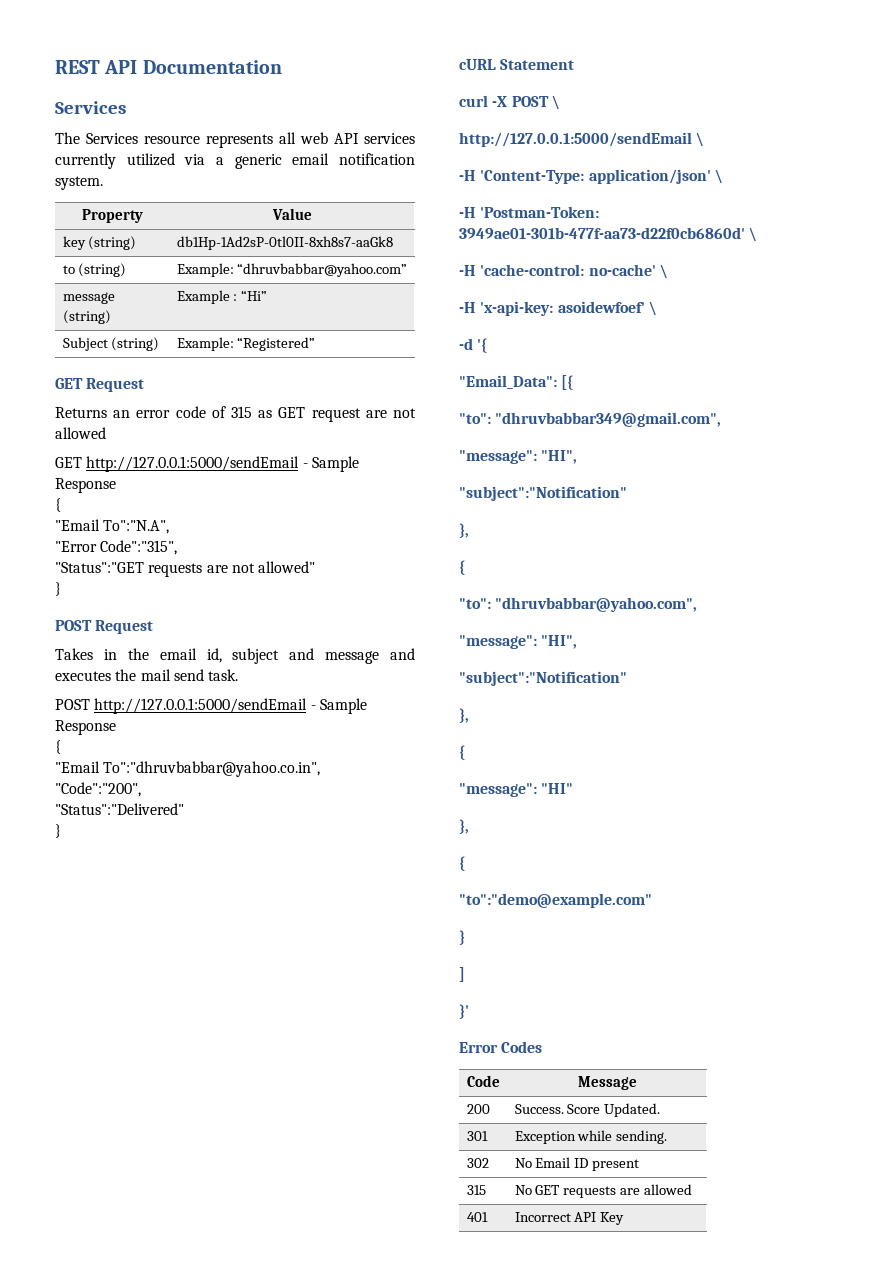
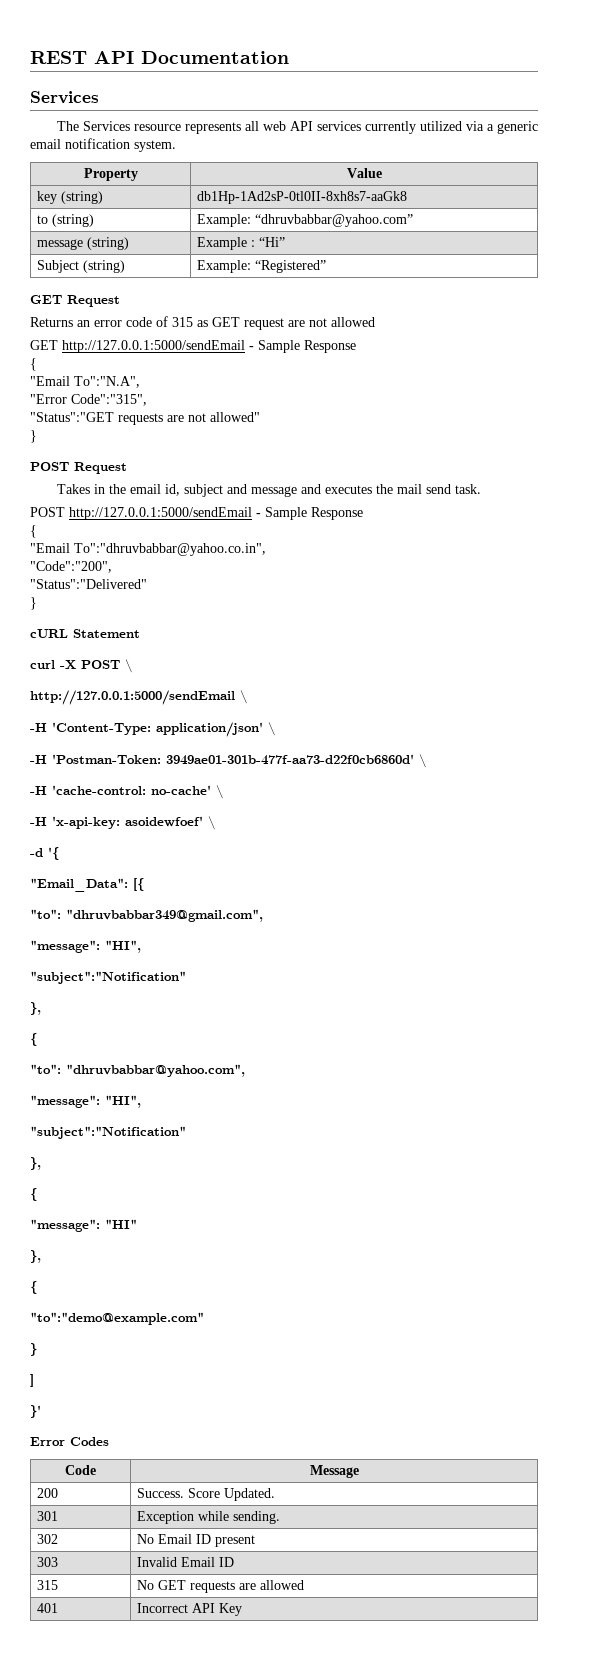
+ 303 | Invalid Email ID

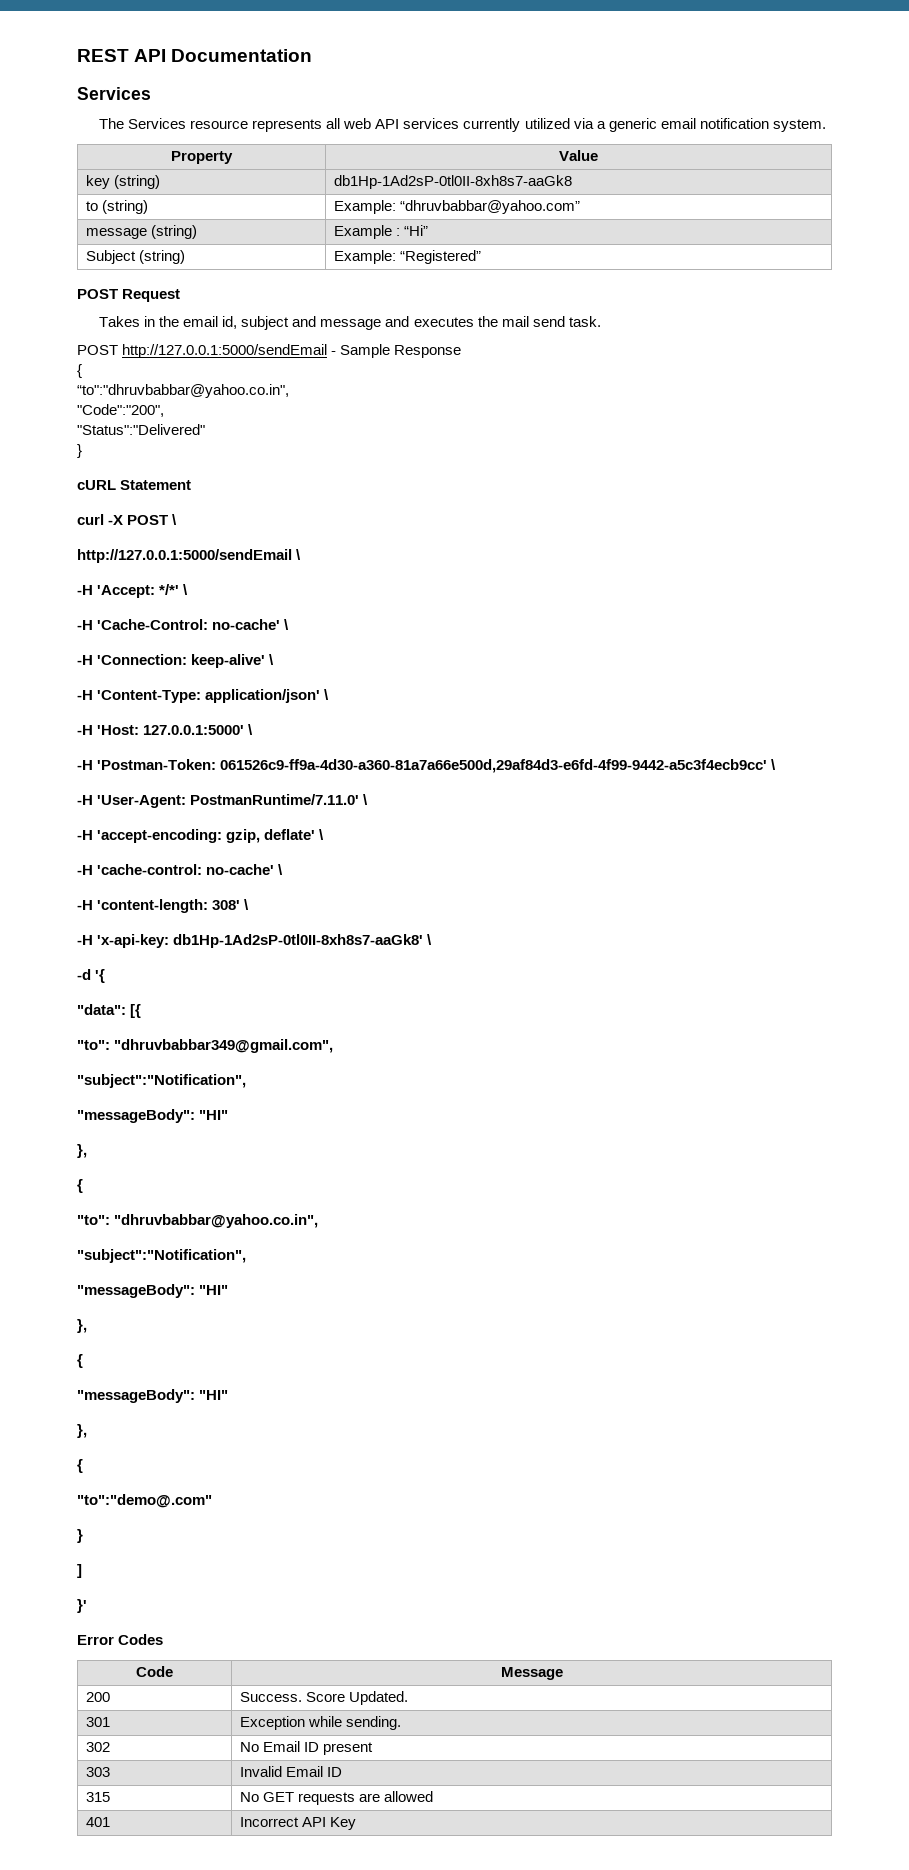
- GET Request
- Returns an error code of 315 as GET request are not allowed
- GET http://127.0.0.1:5000/sendEmail - Sample Response
- {
- "Email To":"N.A",
- "Error Code":"315",
- "Status":"GET requests are not allowed"
- }
- "Email To":"dhruvbabbar@yahoo.co.in",
+ “to":"dhruvbabbar@yahoo.co.in",
+ -H 'Accept: */*' \
+ -H 'Cache-Control: no-cache' \
+ -H 'Connection: keep-alive' \
  -H 'Content-Type: application/json' \
- -H 'Postman-Token: 3949ae01-301b-477f-aa73-d22f0cb6860d' \
+ -H 'Host: 127.0.0.1:5000' \
+ -H 'Postman-Token: 061526c9-ff9a-4d30-a360-81a7a66e500d,29af84d3-e6fd-4f99-9442-a5c3f4ecb9cc' \
+ -H 'User-Agent: PostmanRuntime/7.11.0' \
+ -H 'accept-encoding: gzip, deflate' \
+ -H 'content-length: 308' \
- -H 'x-api-key: asoidewfoef' \
+ -H 'x-api-key: db1Hp-1Ad2sP-0tl0II-8xh8s7-aaGk8' \
- "Email_Data": [{
+ "data": [{
  "to": "dhruvbabbar349@gmail.com",
- "message": "HI",
- "subject":"Notification"
+ "subject":"Notification",
+ "messageBody": "HI"
- "to": "dhruvbabbar@yahoo.com",
- "message": "HI",
- "subject":"Notification"
+ "to": "dhruvbabbar@yahoo.co.in",
+ "subject":"Notification",
+ "messageBody": "HI"
  },
  {
- "message": "HI"
+ "messageBody": "HI"
  },
  {
- "to":"demo@example.com"
+ "to":"demo@.com"

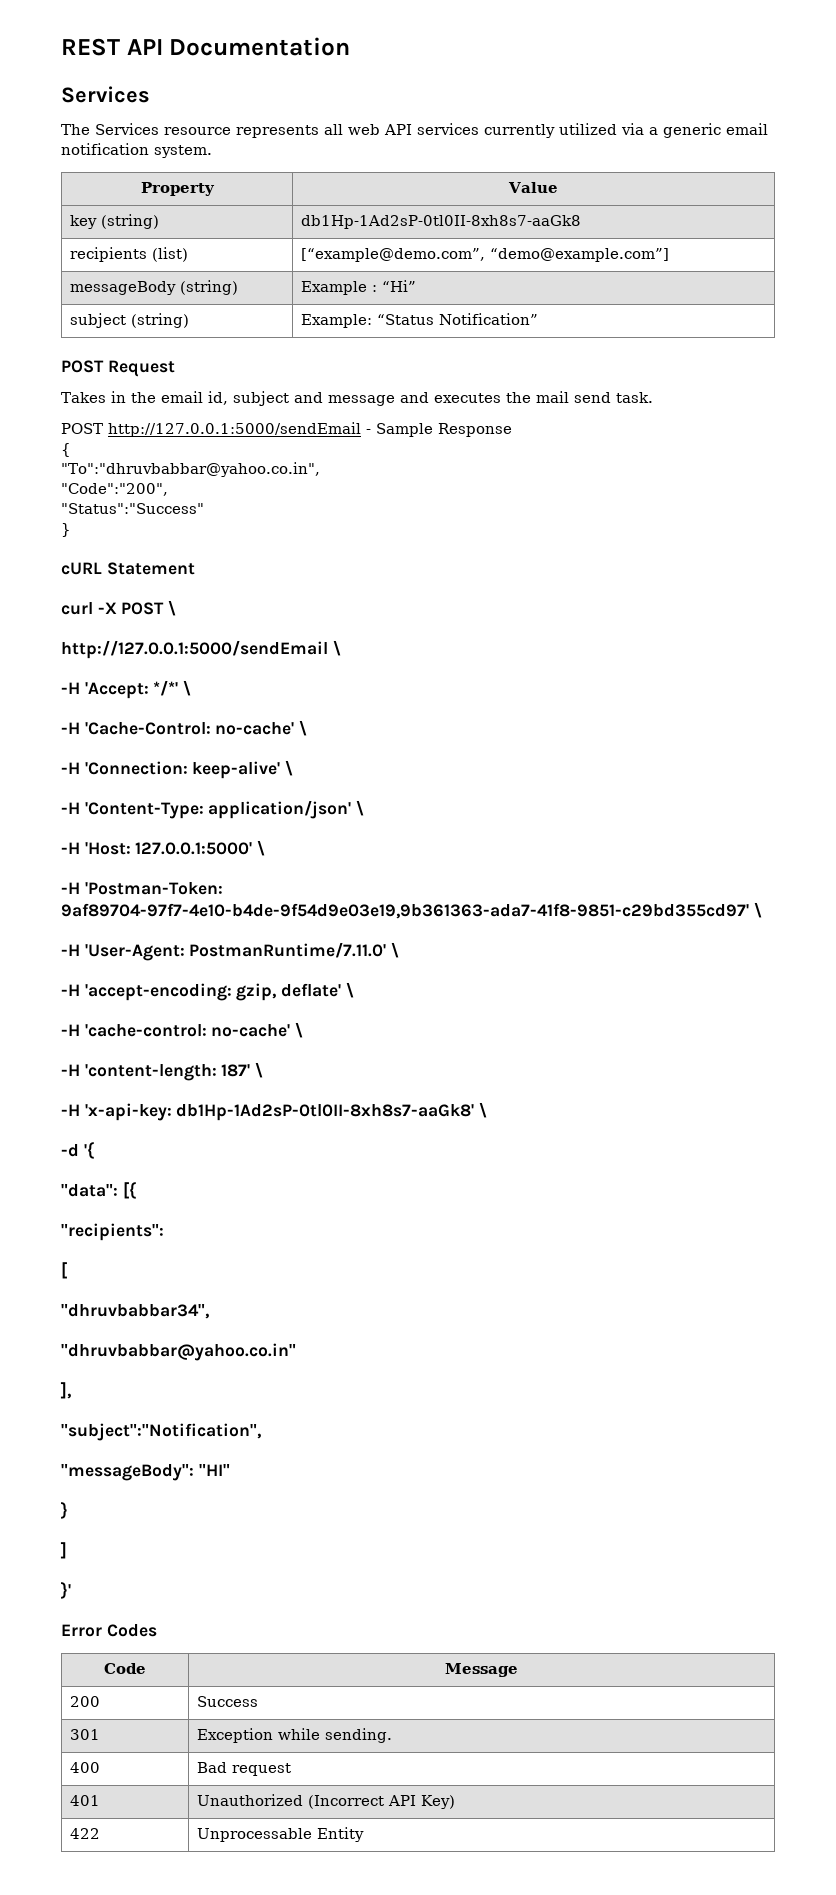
- to (string) | Example: “dhruvbabbar@yahoo.com”
- message (string) | Example : “Hi”
+ recipients (list) | [“example@demo.com”, “demo@example.com”]
+ messageBody (string) | Example : “Hi”
- Subject (string) | Example: “Registered”
+ subject (string) | Example: “Status Notification”
- “to":"dhruvbabbar@yahoo.co.in",
+ "To":"dhruvbabbar@yahoo.co.in",
- "Status":"Delivered"
+ "Status":"Success"
- -H 'Postman-Token: 061526c9-ff9a-4d30-a360-81a7a66e500d,29af84d3-e6fd-4f99-9442-a5c3f4ecb9cc' \
+ -H 'Postman-Token: 9af89704-97f7-4e10-b4de-9f54d9e03e19,9b361363-ada7-41f8-9851-c29bd355cd97' \
- -H 'content-length: 308' \
+ -H 'content-length: 187' \
- "to": "dhruvbabbar349@gmail.com",
+ "recipients":
+ [
+ "dhruvbabbar34",
+ "dhruvbabbar@yahoo.co.in"
+ ],
  "subject":"Notification",
  "messageBody": "HI"
- },
- {
- "to": "dhruvbabbar@yahoo.co.in",
- "subject":"Notification",
- "messageBody": "HI"
- },
- {
- "messageBody": "HI"
- },
- {
- "to":"demo@.com"
- 200 | Success. Score Updated.
+ 200 | Success
- 302 | No Email ID present
- 303 | Invalid Email ID
- 315 | No GET requests are allowed
- 401 | Incorrect API Key
+ 400 | Bad request
+ 401 | Unauthorized (Incorrect API Key)
+ 422 | Unprocessable Entity

